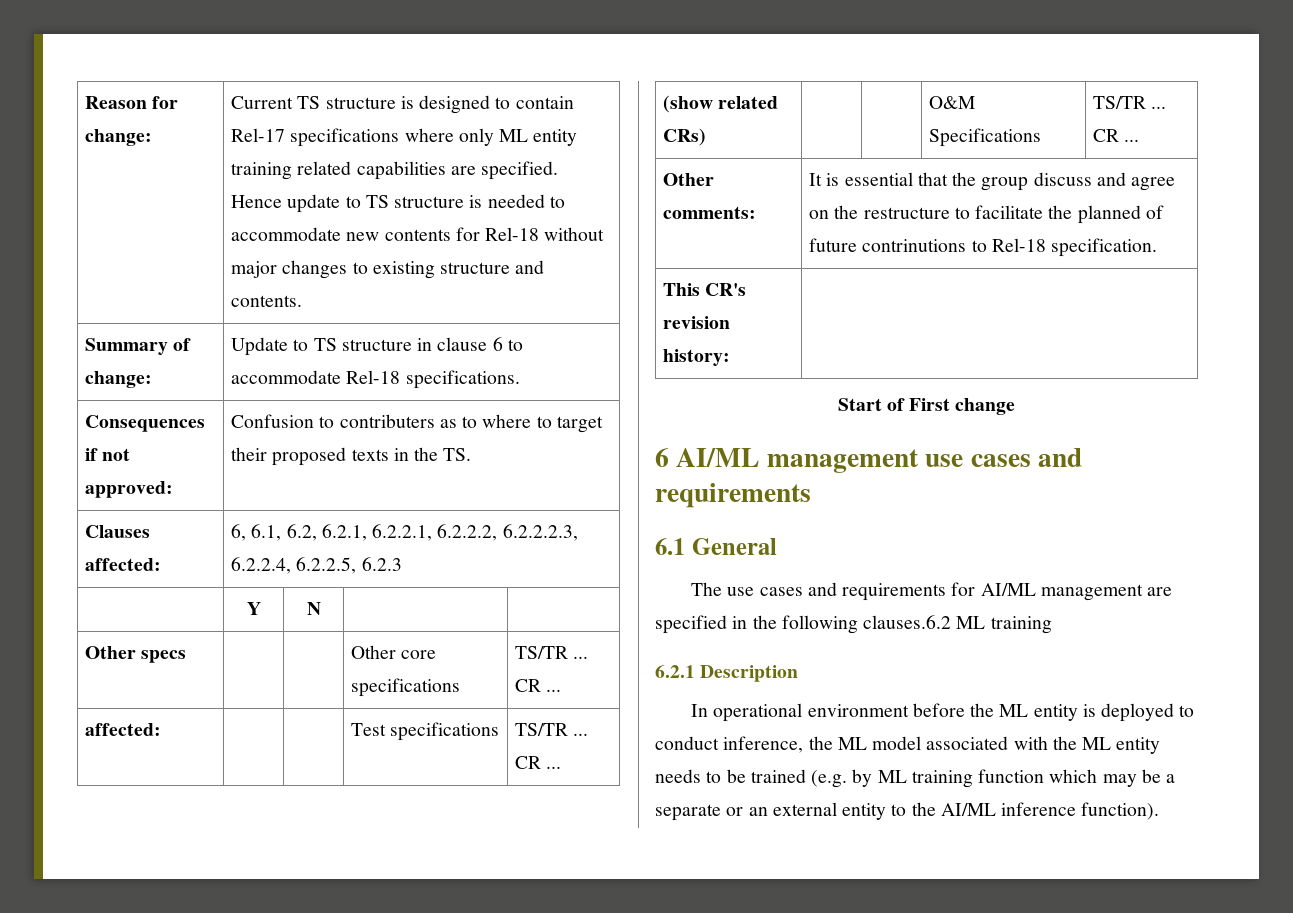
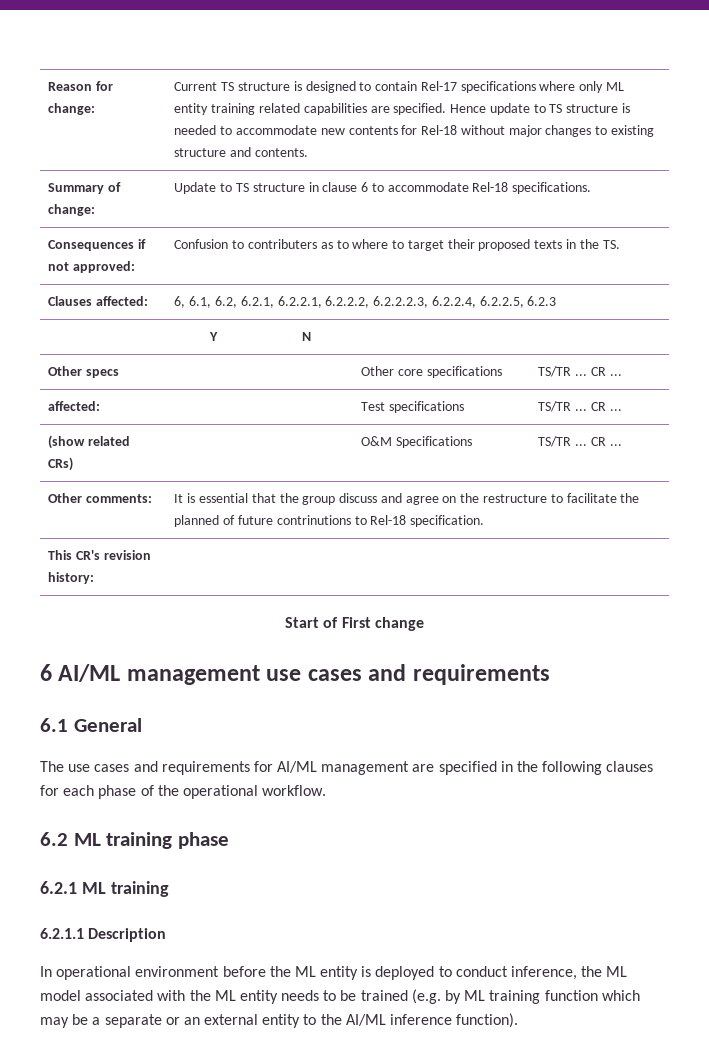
- The use cases and requirements for AI/ML management are specified in the following clauses.6.2 ML training
+ The use cases and requirements for AI/ML management are specified in the following clauses for each phase of the operational workflow.
+ 6.2 ML training phase
+ 6.2.1 ML training
- 6.2.1 Description
+ 6.2.1.1 Description

